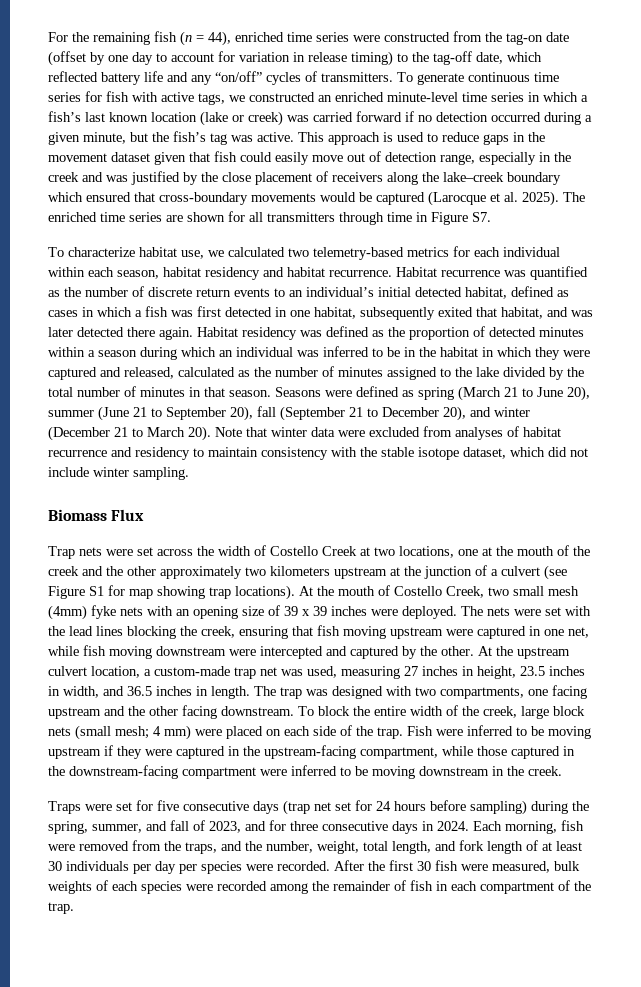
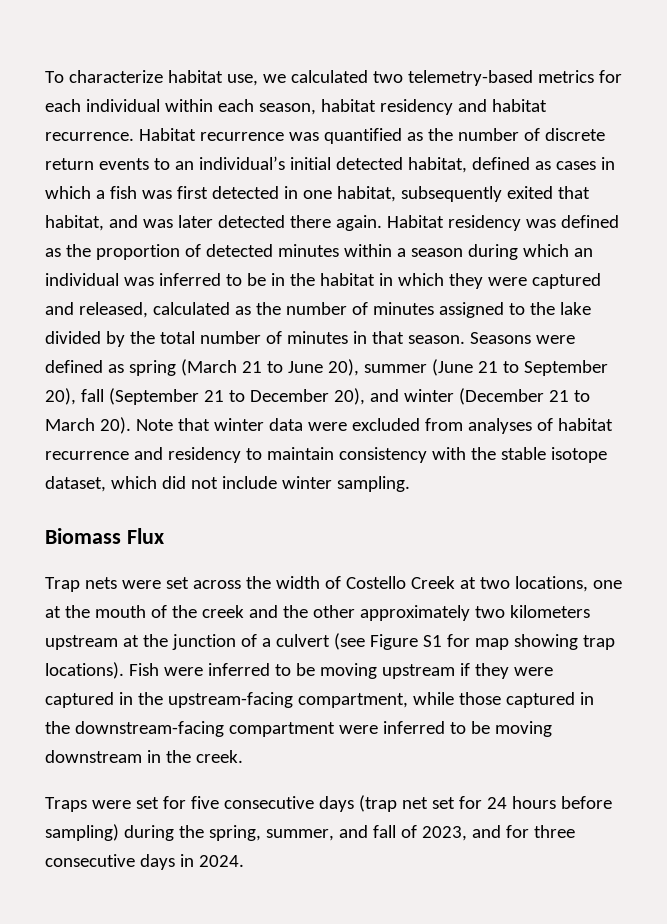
- For the remaining fish (n = 44), enriched time series were constructed from the tag-on date (offset by one day to account for variation in release timing) to the tag-off date, which reflected battery life and any “on/off” cycles of transmitters. To generate continuous time series for fish with active tags, we constructed an enriched minute-level time series in which a fish’s last known location (lake or creek) was carried forward if no detection occurred during a given minute, but the fish’s tag was active. This approach is used to reduce gaps in the movement dataset given that fish could easily move out of detection range, especially in the creek and was justified by the close placement of receivers along the lake–creek boundary which ensured that cross-boundary movements would be captured (Larocque et al. 2025). The enriched time series are shown for all transmitters through time in Figure S7.
- At the mouth of Costello Creek, two small mesh (4mm) fyke nets with an opening size of 39 x 39 inches were deployed. The nets were set with the lead lines blocking the creek, ensuring that fish moving upstream were captured in one net, while fish moving downstream were intercepted and captured by the other. At the upstream culvert location, a custom-made trap net was used, measuring 27 inches in height, 23.5 inches in width, and 36.5 inches in length. The trap was designed with two compartments, one facing upstream and the other facing downstream. To block the entire width of the creek, large block nets (small mesh; 4 mm) were placed on each side of the trap.
- Each morning, fish were removed from the traps, and the number, weight, total length, and fork length of at least 30 individuals per day per species were recorded. After the first 30 fish were measured, bulk weights of each species were recorded among the remainder of fish in each compartment of the trap.

